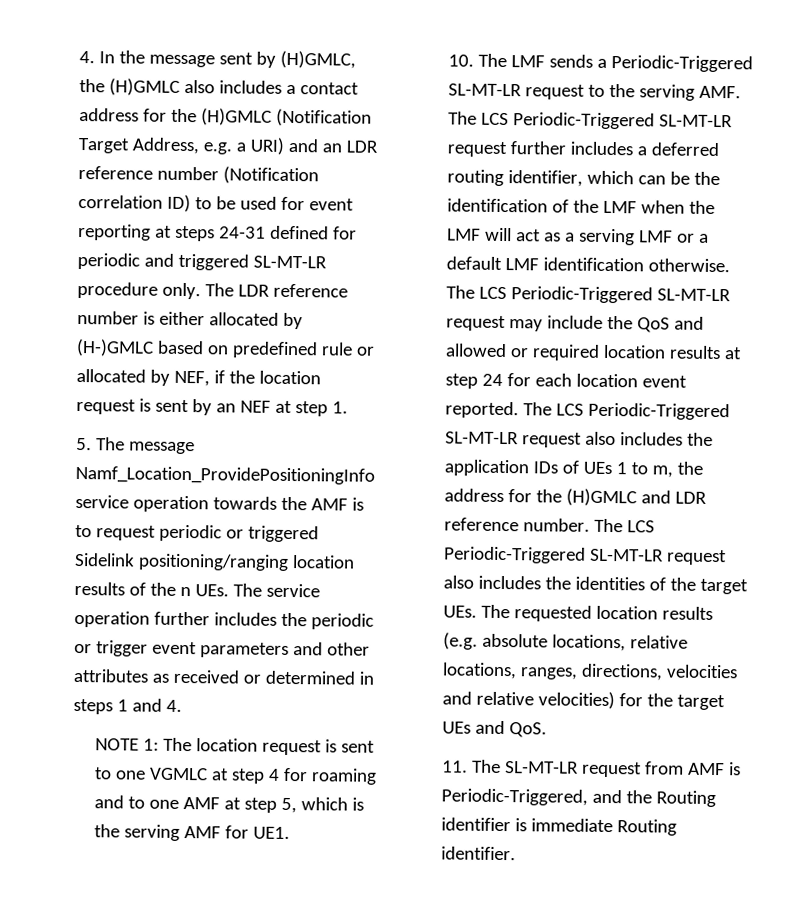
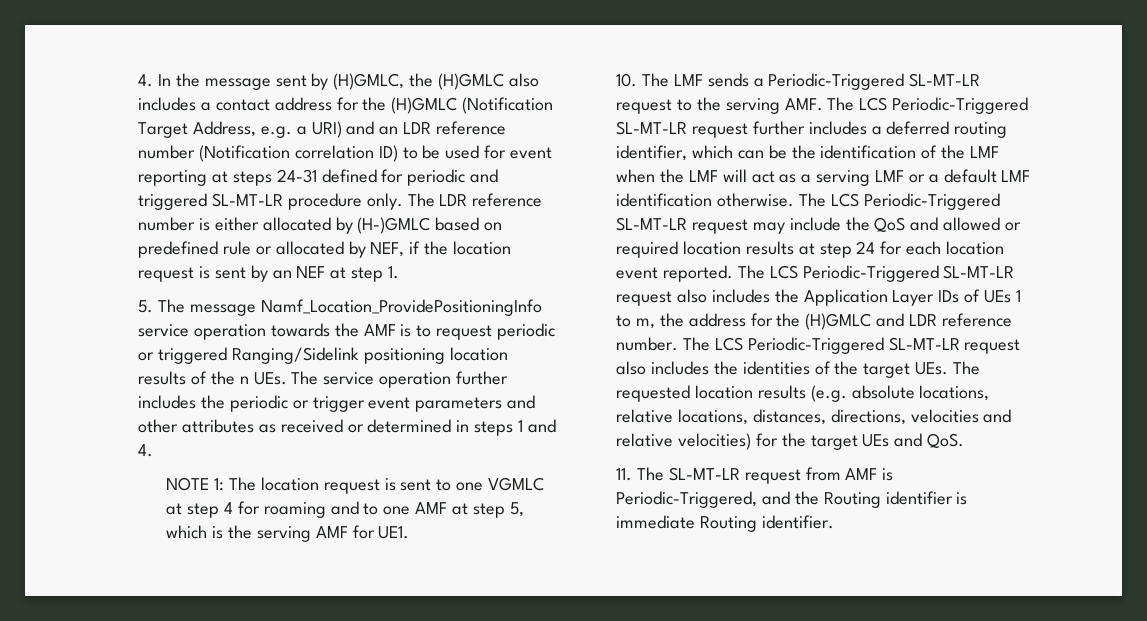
- 5. The message Namf_Location_ProvidePositioningInfo service operation towards the AMF is to request periodic or triggered Sidelink positioning/ranging location results of the n UEs. The service operation further includes the periodic or trigger event parameters and other attributes as received or determined in steps 1 and 4.
+ 5. The message Namf_Location_ProvidePositioningInfo service operation towards the AMF is to request periodic or triggered Ranging/Sidelink positioning location results of the n UEs. The service operation further includes the periodic or trigger event parameters and other attributes as received or determined in steps 1 and 4.
- The LCS Periodic-Triggered SL-MT-LR request also includes the application IDs of UEs 1 to m, the address for the (H)GMLC and LDR reference number.
+ The LCS Periodic-Triggered SL-MT-LR request also includes the Application Layer IDs of UEs 1 to m, the address for the (H)GMLC and LDR reference number.
- The LCS Periodic-Triggered SL-MT-LR request also includes the identities of the target UEs. The requested location results (e.g. absolute locations, relative locations, ranges, directions, velocities and relative velocities) for the target UEs and QoS.
+ The LCS Periodic-Triggered SL-MT-LR request also includes the identities of the target UEs. The requested location results (e.g. absolute locations, relative locations, distances, directions, velocities and relative velocities) for the target UEs and QoS.

